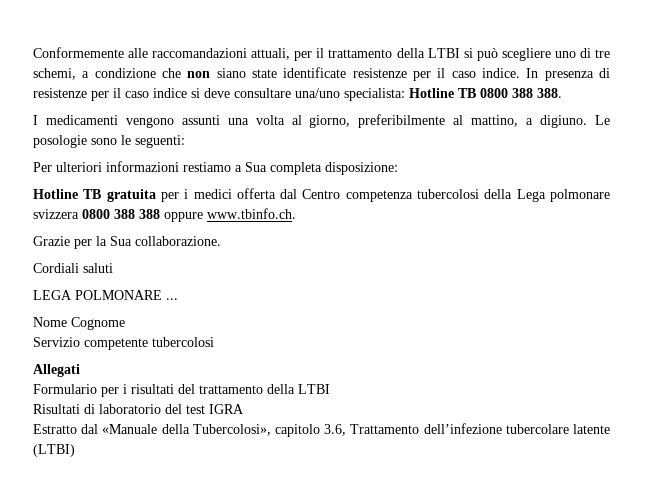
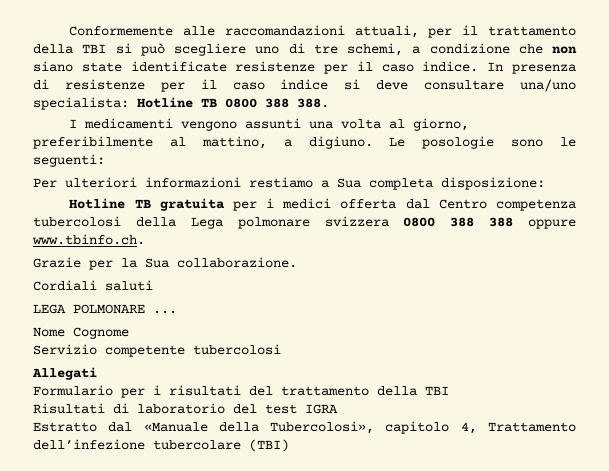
- Conformemente alle raccomandazioni attuali, per il trattamento della LTBI si può scegliere uno di tre schemi, a condizione che non siano state identificate resistenze per il caso indice.
+ Conformemente alle raccomandazioni attuali, per il trattamento della TBI si può scegliere uno di tre schemi, a condizione che non siano state identificate resistenze per il caso indice.
- Formulario per i risultati del trattamento della LTBI
+ Formulario per i risultati del trattamento della TBI
- Estratto dal «Manuale della Tubercolosi», capitolo 3.6, Trattamento dell’infezione tubercolare latente (LTBI)
+ Estratto dal «Manuale della Tubercolosi», capitolo 4, Trattamento dell’infezione tubercolare (TBI)

